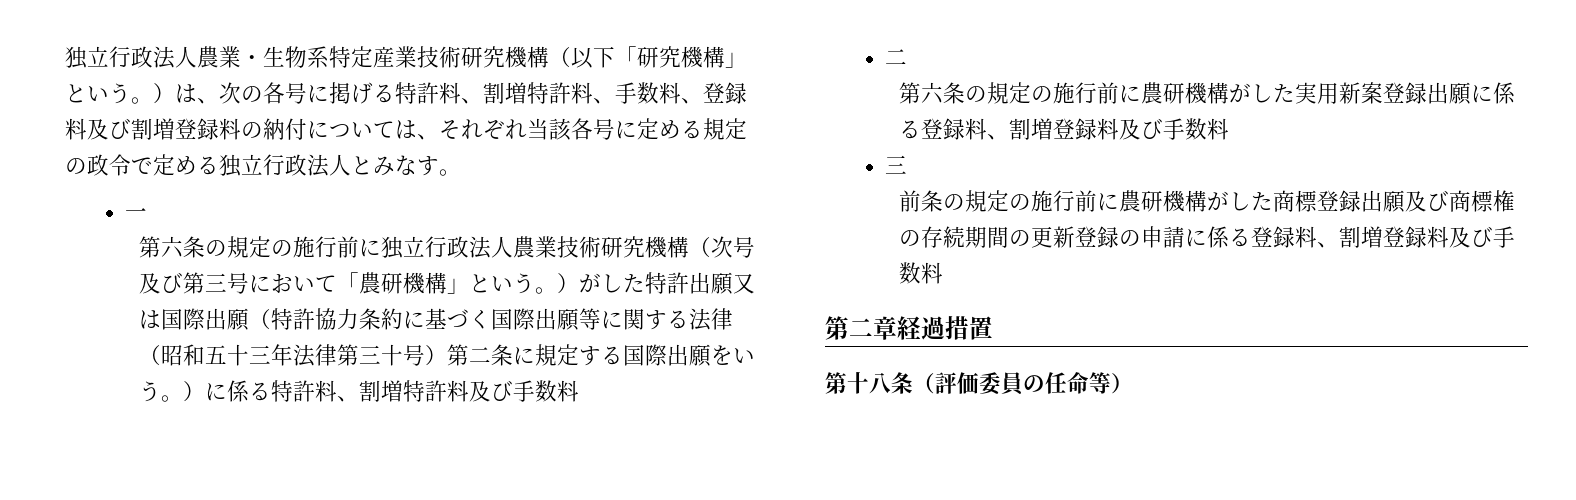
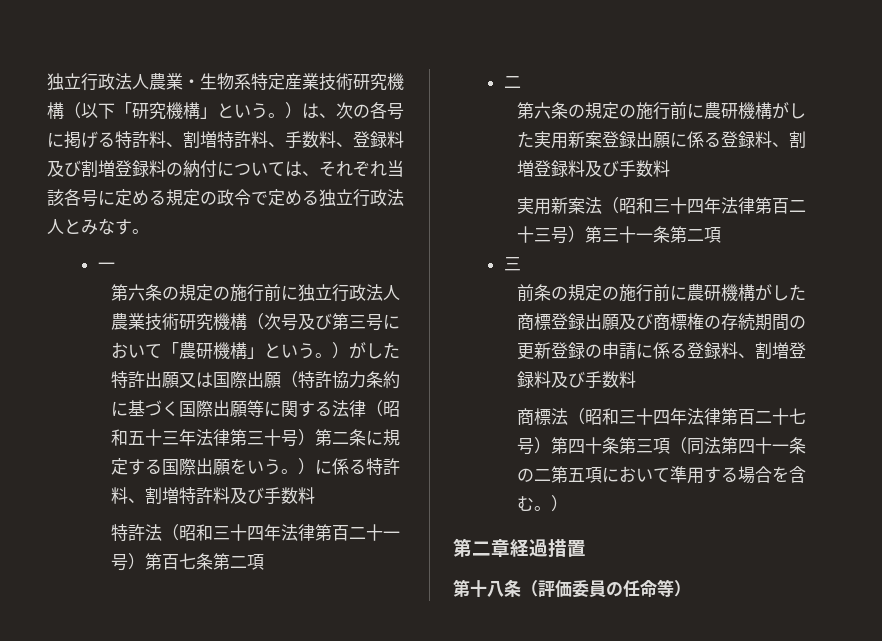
+ 特許法（昭和三十四年法律第百二十一号）第百七条第二項
+ 実用新案法（昭和三十四年法律第百二十三号）第三十一条第二項
+ 商標法（昭和三十四年法律第百二十七号）第四十条第三項（同法第四十一条の二第五項において準用する場合を含む。）

